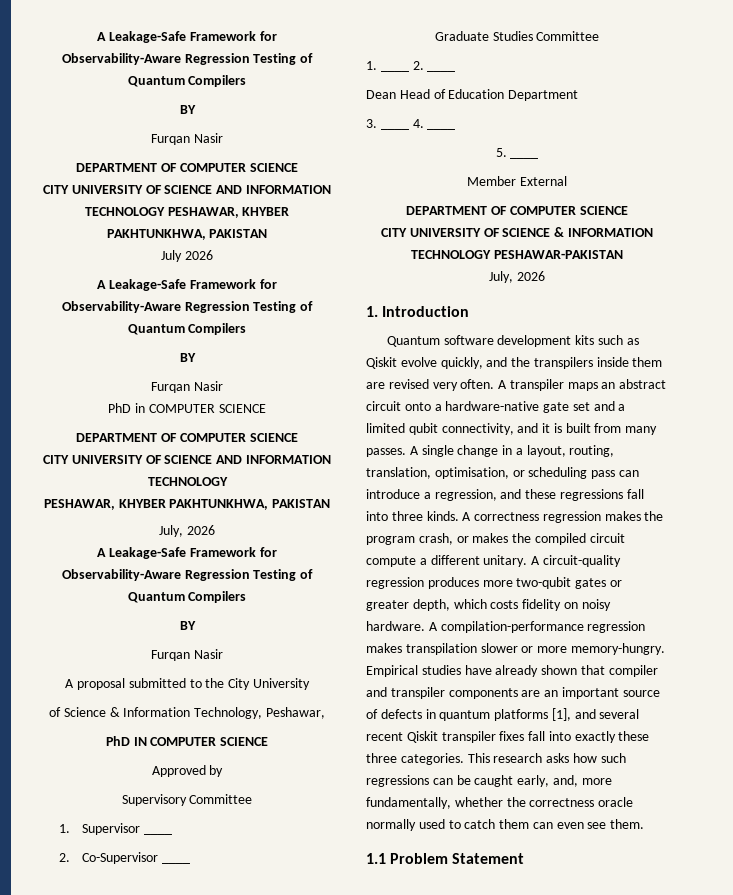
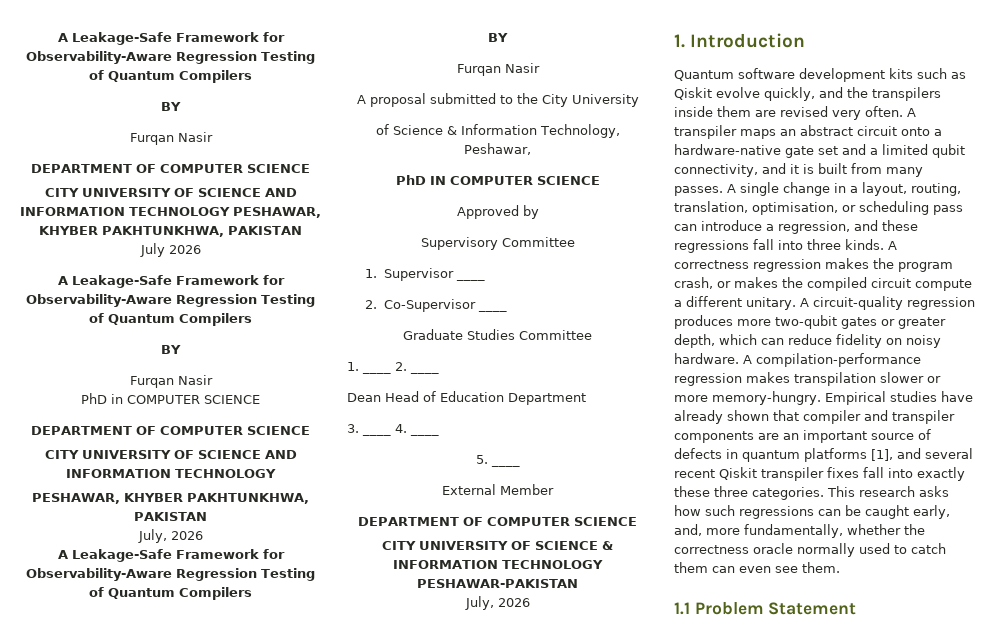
- Member External
+ External Member
- A circuit-quality regression produces more two-qubit gates or greater depth, which costs fidelity on noisy hardware.
+ A circuit-quality regression produces more two-qubit gates or greater depth, which can reduce fidelity on noisy hardware.

